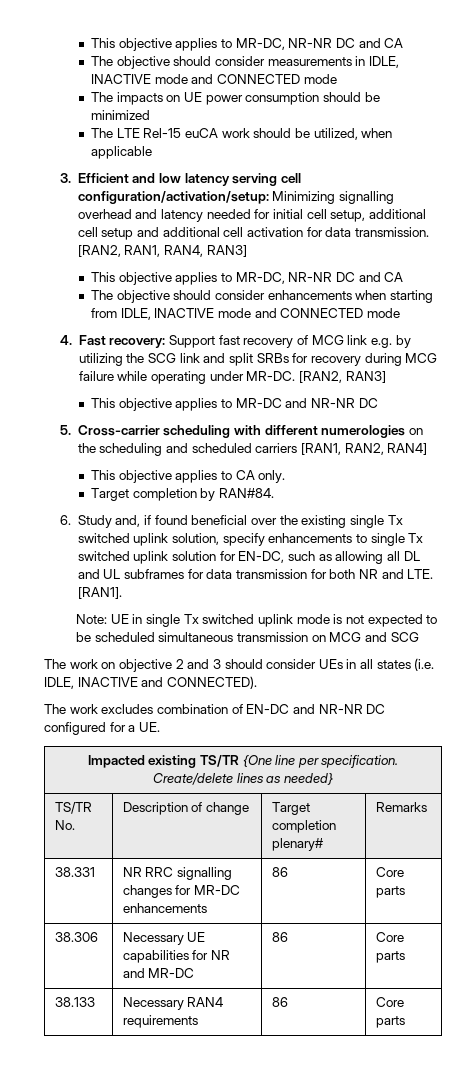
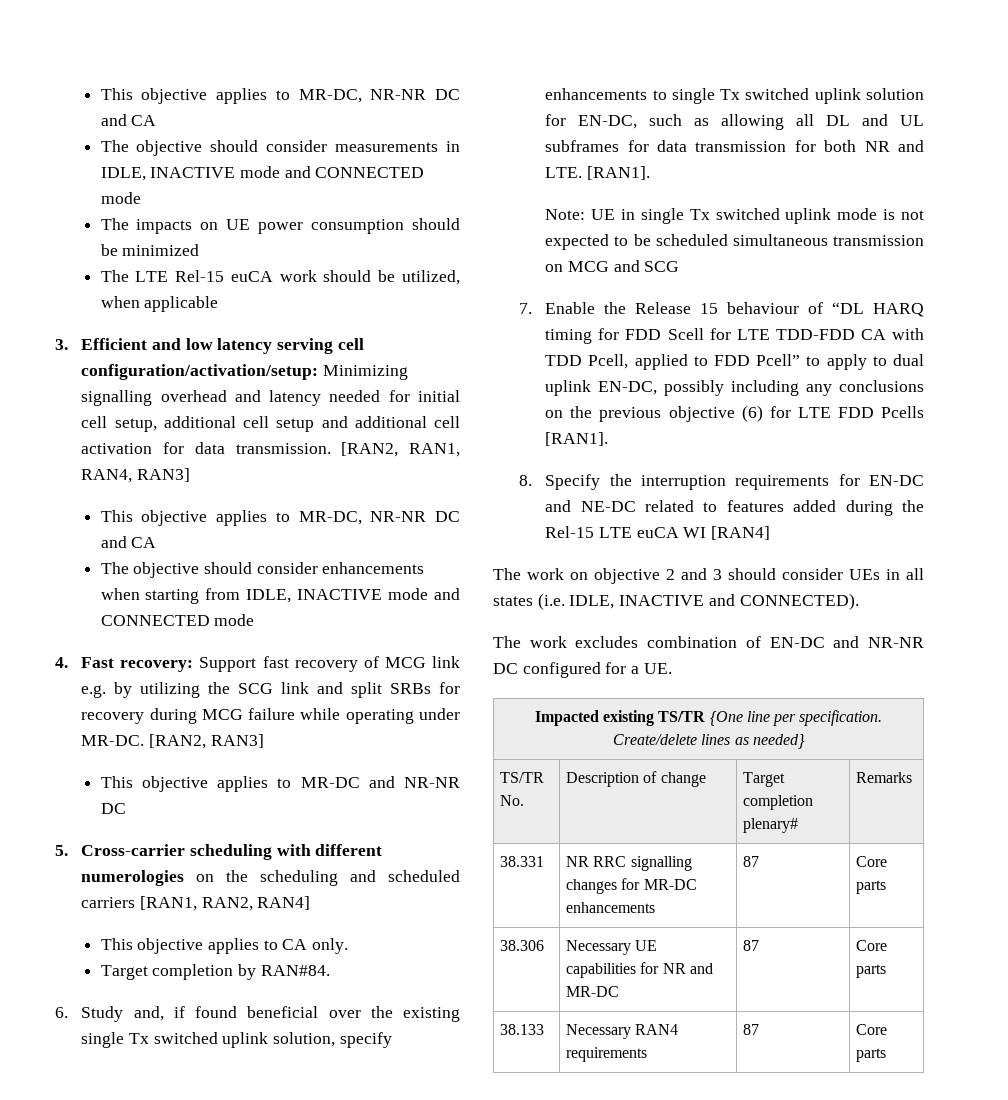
+ 7. Enable the Release 15 behaviour of “DL HARQ timing for FDD Scell for LTE TDD-FDD CA with TDD Pcell, applied to FDD Pcell” to apply to dual uplink EN-DC, possibly including any conclusions on the previous objective (6) for LTE FDD Pcells [RAN1].
+ 8. Specify the interruption requirements for EN-DC and NE-DC related to features added during the Rel-15 LTE euCA WI [RAN4]
- 38.331 | NR RRC signalling changes for MR-DC enhancements | 86 | Core parts
+ 38.331 | NR RRC signalling changes for MR-DC enhancements | 87 | Core parts
- 38.306 | Necessary UE capabilities for NR and MR-DC | 86 | Core parts
+ 38.306 | Necessary UE capabilities for NR and MR-DC | 87 | Core parts
- 38.133 | Necessary RAN4 requirements | 86 | Core parts
+ 38.133 | Necessary RAN4 requirements | 87 | Core parts

